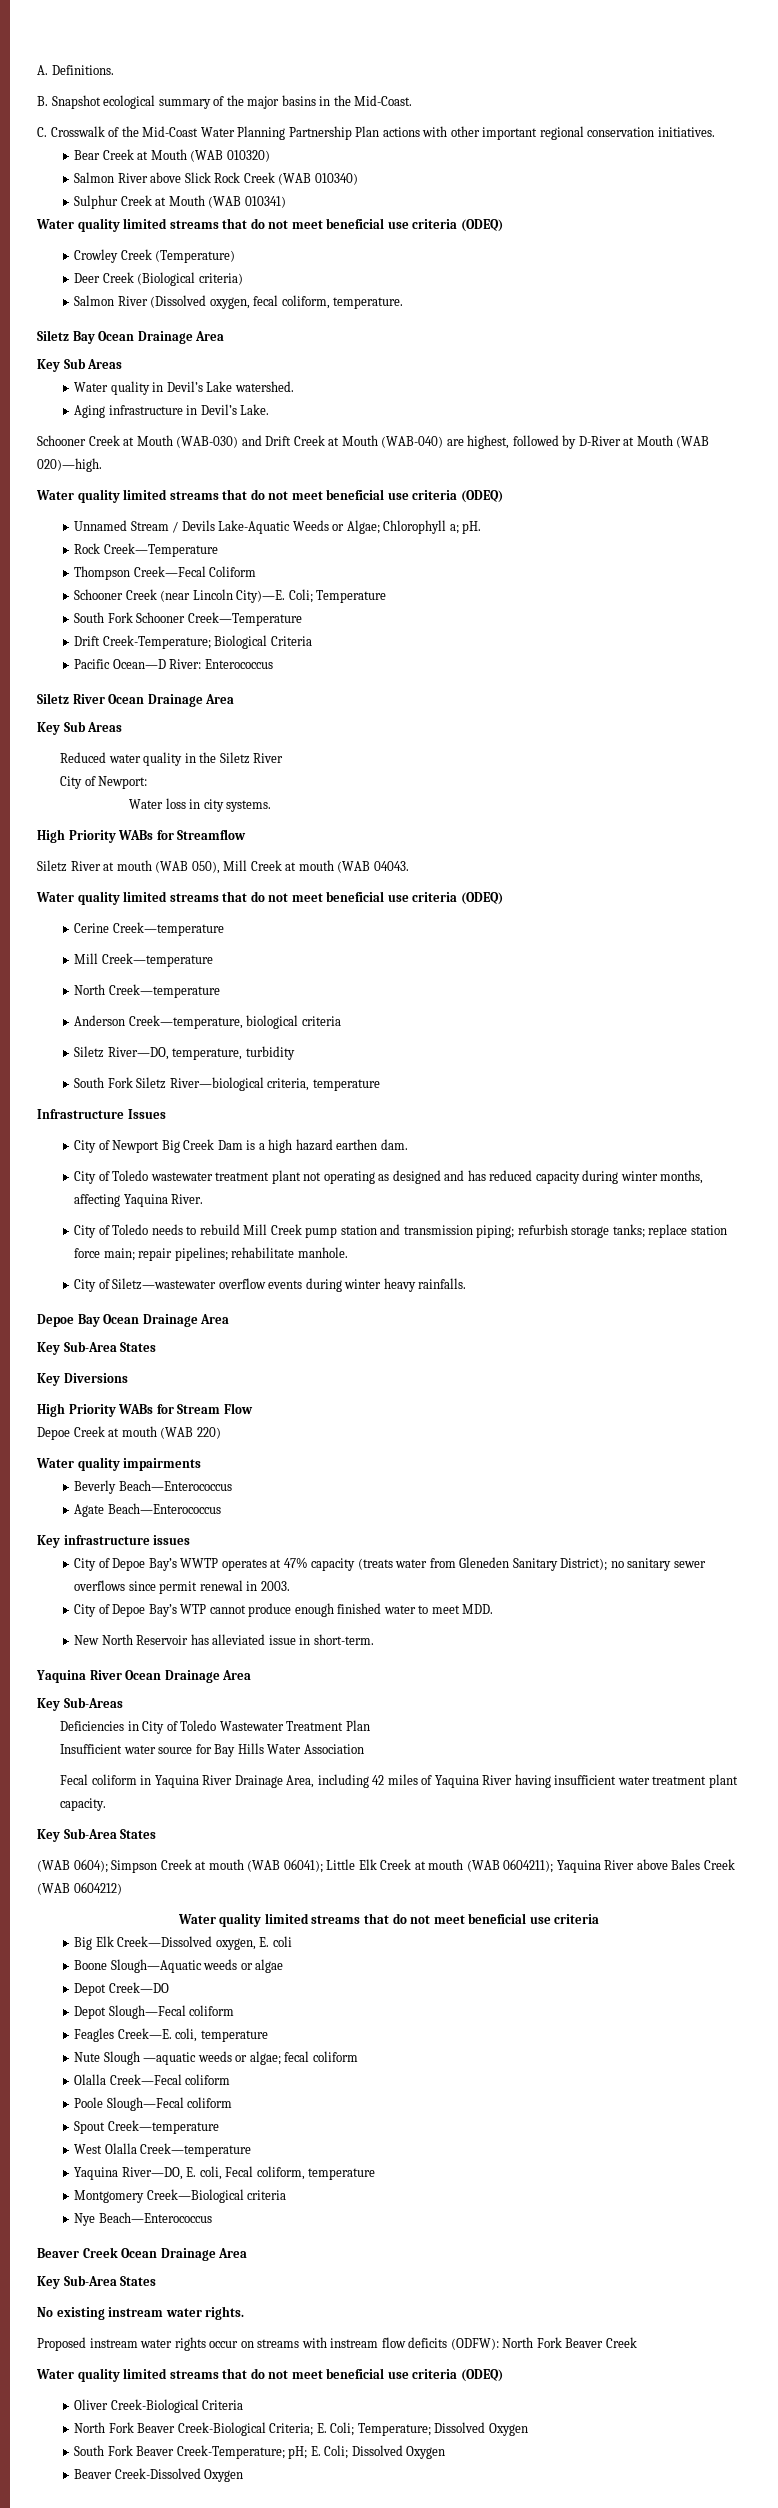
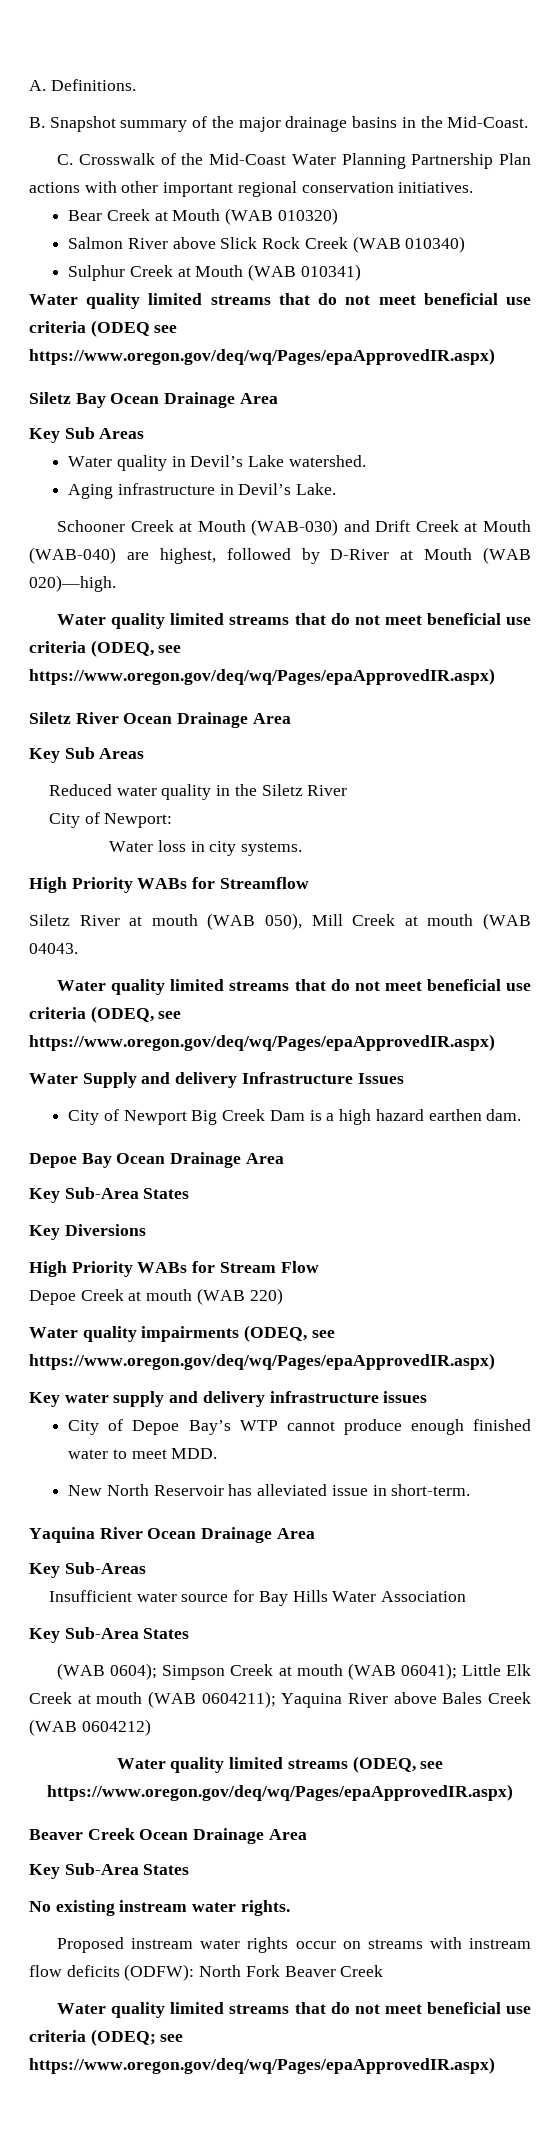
- B. Snapshot ecological summary of the major basins in the Mid-Coast.
+ B. Snapshot summary of the major drainage basins in the Mid-Coast.
  Sulphur Creek at Mouth (WAB 010341)
- Water quality limited streams that do not meet beneficial use criteria (ODEQ)
- Crowley Creek (Temperature)
- Deer Creek (Biological criteria)
- Salmon River (Dissolved oxygen, fecal coliform, temperature.
+ Water quality limited streams that do not meet beneficial use criteria (ODEQ see https://www.oregon.gov/deq/wq/Pages/epaApprovedIR.aspx)
  Schooner Creek at Mouth (WAB-030) and Drift Creek at Mouth (WAB-040) are highest, followed by D-River at Mouth (WAB 020)—high.
- Water quality limited streams that do not meet beneficial use criteria (ODEQ)
- Unnamed Stream / Devils Lake-Aquatic Weeds or Algae; Chlorophyll a; pH.
- Rock Creek—Temperature
- Thompson Creek—Fecal Coliform
- Schooner Creek (near Lincoln City)—E. Coli; Temperature
- South Fork Schooner Creek—Temperature
- Drift Creek-Temperature; Biological Criteria
- Pacific Ocean—D River: Enterococcus
+ Water quality limited streams that do not meet beneficial use criteria (ODEQ, see https://www.oregon.gov/deq/wq/Pages/epaApprovedIR.aspx)
  Siletz River at mouth (WAB 050), Mill Creek at mouth (WAB 04043.
- Water quality limited streams that do not meet beneficial use criteria (ODEQ)
- Cerine Creek—temperature
- Mill Creek—temperature
- North Creek—temperature
- Anderson Creek—temperature, biological criteria
- Siletz River—DO, temperature, turbidity
- South Fork Siletz River—biological criteria, temperature
- Infrastructure Issues
+ Water quality limited streams that do not meet beneficial use criteria (ODEQ, see https://www.oregon.gov/deq/wq/Pages/epaApprovedIR.aspx)
+ Water Supply and delivery Infrastructure Issues
- City of Toledo wastewater treatment plant not operating as designed and has reduced capacity during winter months, affecting Yaquina River.
- City of Toledo needs to rebuild Mill Creek pump station and transmission piping; refurbish storage tanks; replace station force main; repair pipelines; rehabilitate manhole.
- City of Siletz—wastewater overflow events during winter heavy rainfalls.
- Water quality impairments
- Beverly Beach—Enterococcus
- Agate Beach—Enterococcus
- Key infrastructure issues
- City of Depoe Bay’s WWTP operates at 47% capacity (treats water from Gleneden Sanitary District); no sanitary sewer overflows since permit renewal in 2003.
+ Water quality impairments (ODEQ, see https://www.oregon.gov/deq/wq/Pages/epaApprovedIR.aspx)
+ Key water supply and delivery infrastructure issues
- Deficiencies in City of Toledo Wastewater Treatment Plan
- Fecal coliform in Yaquina River Drainage Area, including 42 miles of Yaquina River having insufficient water treatment plant capacity.
  (WAB 0604); Simpson Creek at mouth (WAB 06041); Little Elk Creek at mouth (WAB 0604211); Yaquina River above Bales Creek (WAB 0604212)
- Water quality limited streams that do not meet beneficial use criteria
- Big Elk Creek—Dissolved oxygen, E. coli
- Boone Slough—Aquatic weeds or algae
- Depot Creek—DO
- Depot Slough—Fecal coliform
- Feagles Creek—E. coli, temperature
- Nute Slough —aquatic weeds or algae; fecal coliform
- Olalla Creek—Fecal coliform
- Poole Slough—Fecal coliform
- Spout Creek—temperature
- West Olalla Creek—temperature
- Yaquina River—DO, E. coli, Fecal coliform, temperature
- Montgomery Creek—Biological criteria
- Nye Beach—Enterococcus
+ Water quality limited streams (ODEQ, see https://www.oregon.gov/deq/wq/Pages/epaApprovedIR.aspx)
  Proposed instream water rights occur on streams with instream flow deficits (ODFW): North Fork Beaver Creek
- Water quality limited streams that do not meet beneficial use criteria (ODEQ)
- Oliver Creek-Biological Criteria
- North Fork Beaver Creek-Biological Criteria; E. Coli; Temperature; Dissolved Oxygen
- South Fork Beaver Creek-Temperature; pH; E. Coli; Dissolved Oxygen
- Beaver Creek-Dissolved Oxygen
+ Water quality limited streams that do not meet beneficial use criteria (ODEQ; see https://www.oregon.gov/deq/wq/Pages/epaApprovedIR.aspx)

